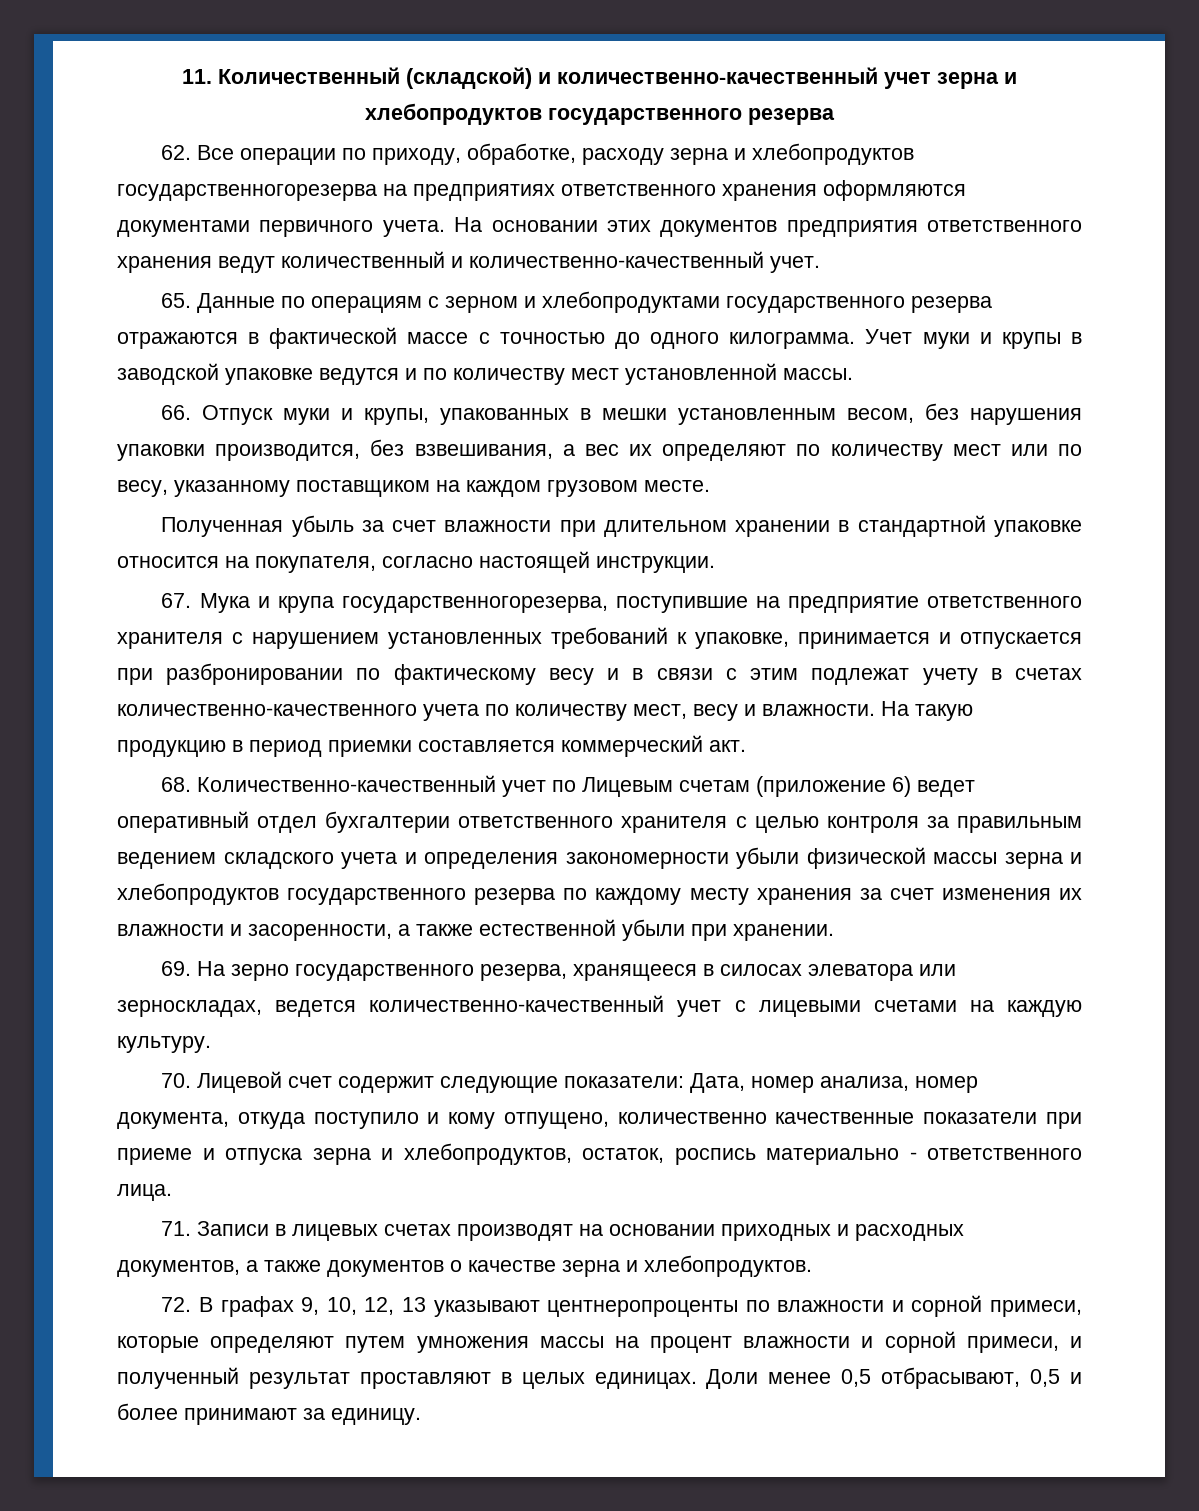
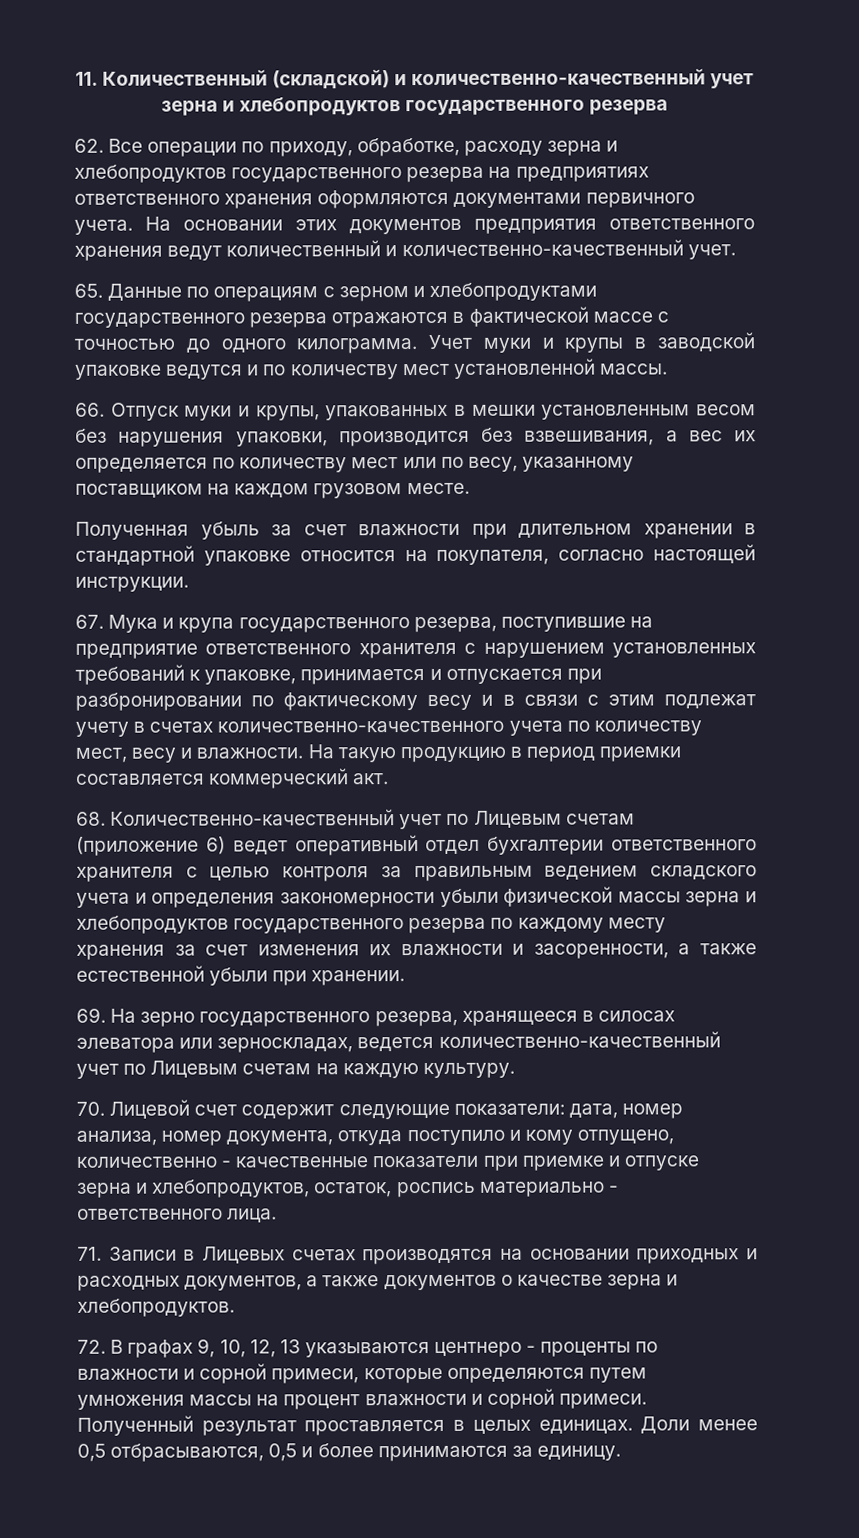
- 62. Все операции по приходу, обработке, расходу зерна и хлебопродуктов государственногорезерва на предприятиях ответственного хранения оформляются документами первичного учета.
+ 62. Все операции по приходу, обработке, расходу зерна и хлебопродуктов государственного резерва на предприятиях ответственного хранения оформляются документами первичного учета.
- 66. Отпуск муки и крупы, упакованных в мешки установленным весом, без нарушения упаковки производится, без взвешивания, а вес их определяют по количеству мест или по весу, указанному поставщиком на каждом грузовом месте.
+ 66. Отпуск муки и крупы, упакованных в мешки установленным весом без нарушения упаковки, производится без взвешивания, а вес их определяется по количеству мест или по весу, указанному поставщиком на каждом грузовом месте.
- 67. Мука и крупа государственногорезерва, поступившие на предприятие ответственного хранителя с нарушением установленных требований к упаковке, принимается и отпускается при разбронировании по фактическому весу и в связи с этим подлежат учету в счетах количественно-качественного учета по количеству мест, весу и влажности.
+ 67. Мука и крупа государственного резерва, поступившие на предприятие ответственного хранителя с нарушением установленных требований к упаковке, принимается и отпускается при разбронировании по фактическому весу и в связи с этим подлежат учету в счетах количественно-качественного учета по количеству мест, весу и влажности.
- 69. На зерно государственного резерва, хранящееся в силосах элеватора или зерноскладах, ведется количественно-качественный учет с лицевыми счетами на каждую культуру.
+ 69. На зерно государственного резерва, хранящееся в силосах элеватора или зерноскладах, ведется количественно-качественный учет по Лицевым счетам на каждую культуру.
- 70. Лицевой счет содержит следующие показатели: Дата, номер анализа, номер документа, откуда поступило и кому отпущено, количественно качественные показатели при приеме и отпуска зерна и хлебопродуктов, остаток, роспись материально - ответственного лица.
+ 70. Лицевой счет содержит следующие показатели: дата, номер анализа, номер документа, откуда поступило и кому отпущено, количественно - качественные показатели при приемке и отпуске зерна и хлебопродуктов, остаток, роспись материально - ответственного лица.
- 71. Записи в лицевых счетах производят на основании приходных и расходных документов, а также документов о качестве зерна и хлебопродуктов.
+ 71. Записи в Лицевых счетах производятся на основании приходных и расходных документов, а также документов о качестве зерна и хлебопродуктов.
- 72. В графах 9, 10, 12, 13 указывают центнеропроценты по влажности и сорной примеси, которые определяют путем умножения массы на процент влажности и сорной примеси, и полученный результат проставляют в целых единицах.
+ 72. В графах 9, 10, 12, 13 указываются центнеро - проценты по влажности и сорной примеси, которые определяются путем умножения массы на процент влажности и сорной примеси. Полученный результат проставляется в целых единицах.
- Доли менее 0,5 отбрасывают, 0,5 и более принимают за единицу.
+ Доли менее 0,5 отбрасываются, 0,5 и более принимаются за единицу.

